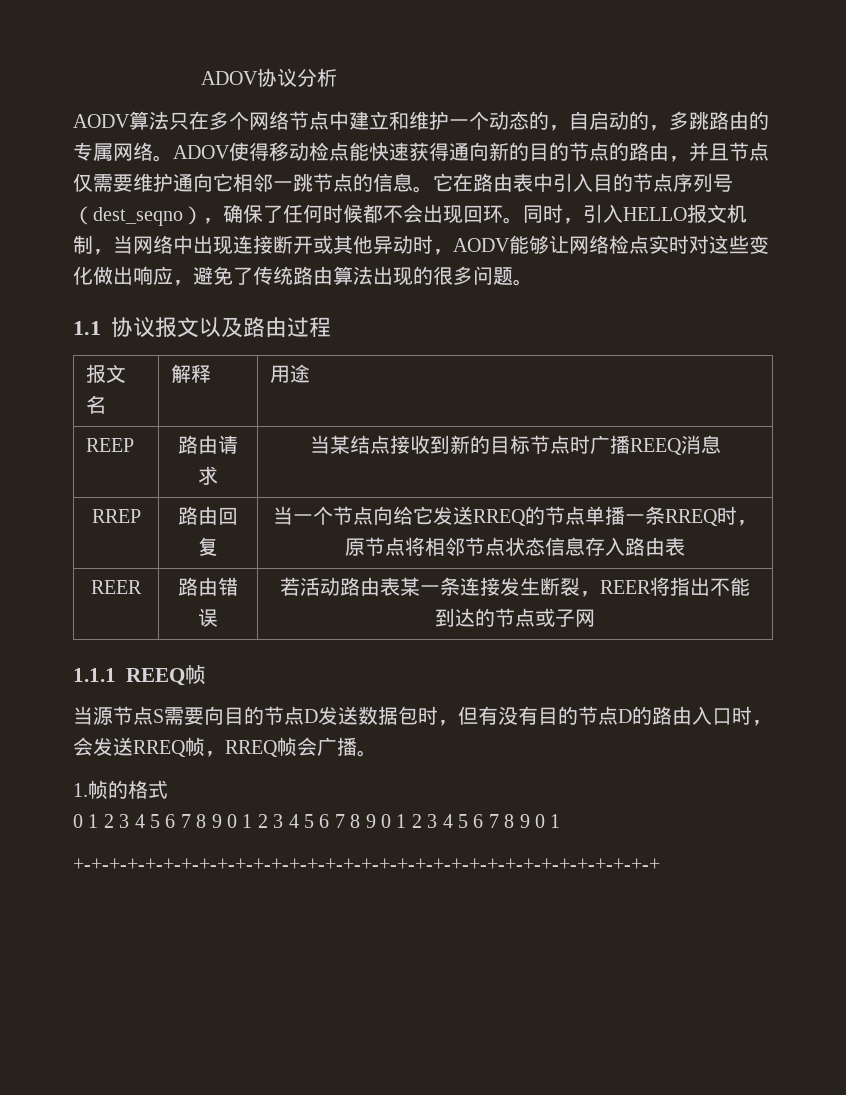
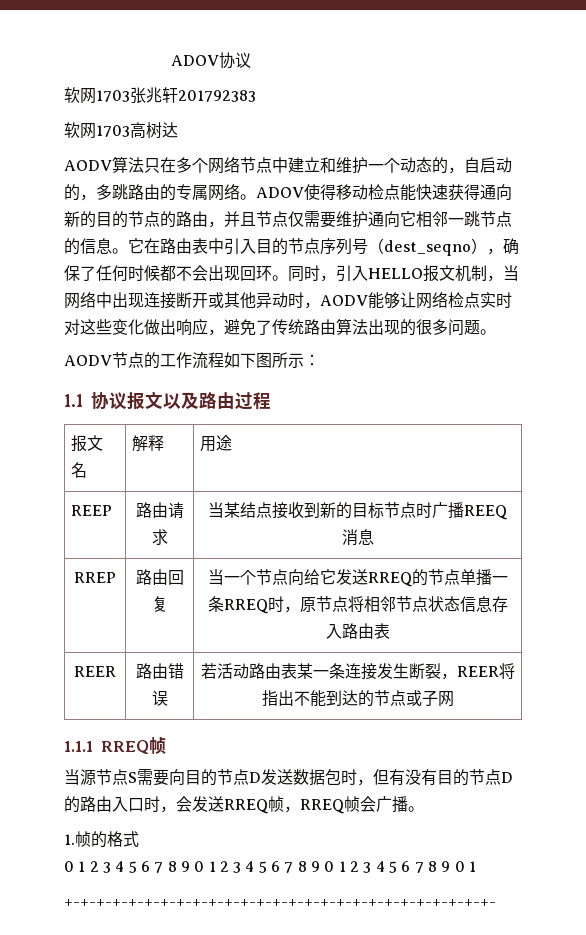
- ADOV协议分析
+ ADOV协议
+ 软网1703张兆轩201792383
+ 软网1703高树达
+ AODV节点的工作流程如下图所示：
- 1.1.1 REEQ帧
+ 1.1.1 RREQ帧
- +-+-+-+-+-+-+-+-+-+-+-+-+-+-+-+-+-+-+-+-+-+-+-+-+-+-+-+-+-+-+-+-+
+ +-+-+-+-+-+-+-+-+-+-+-+-+-+-+-+-+-+-+-+-+-+-+-+-+-+-+-

